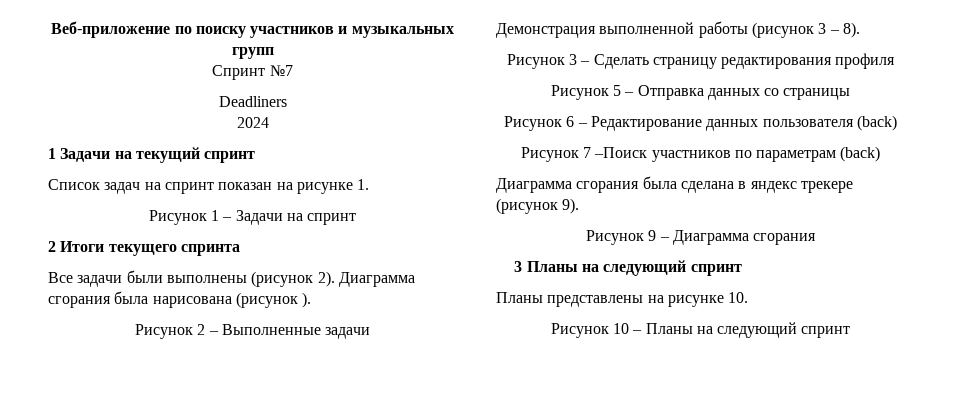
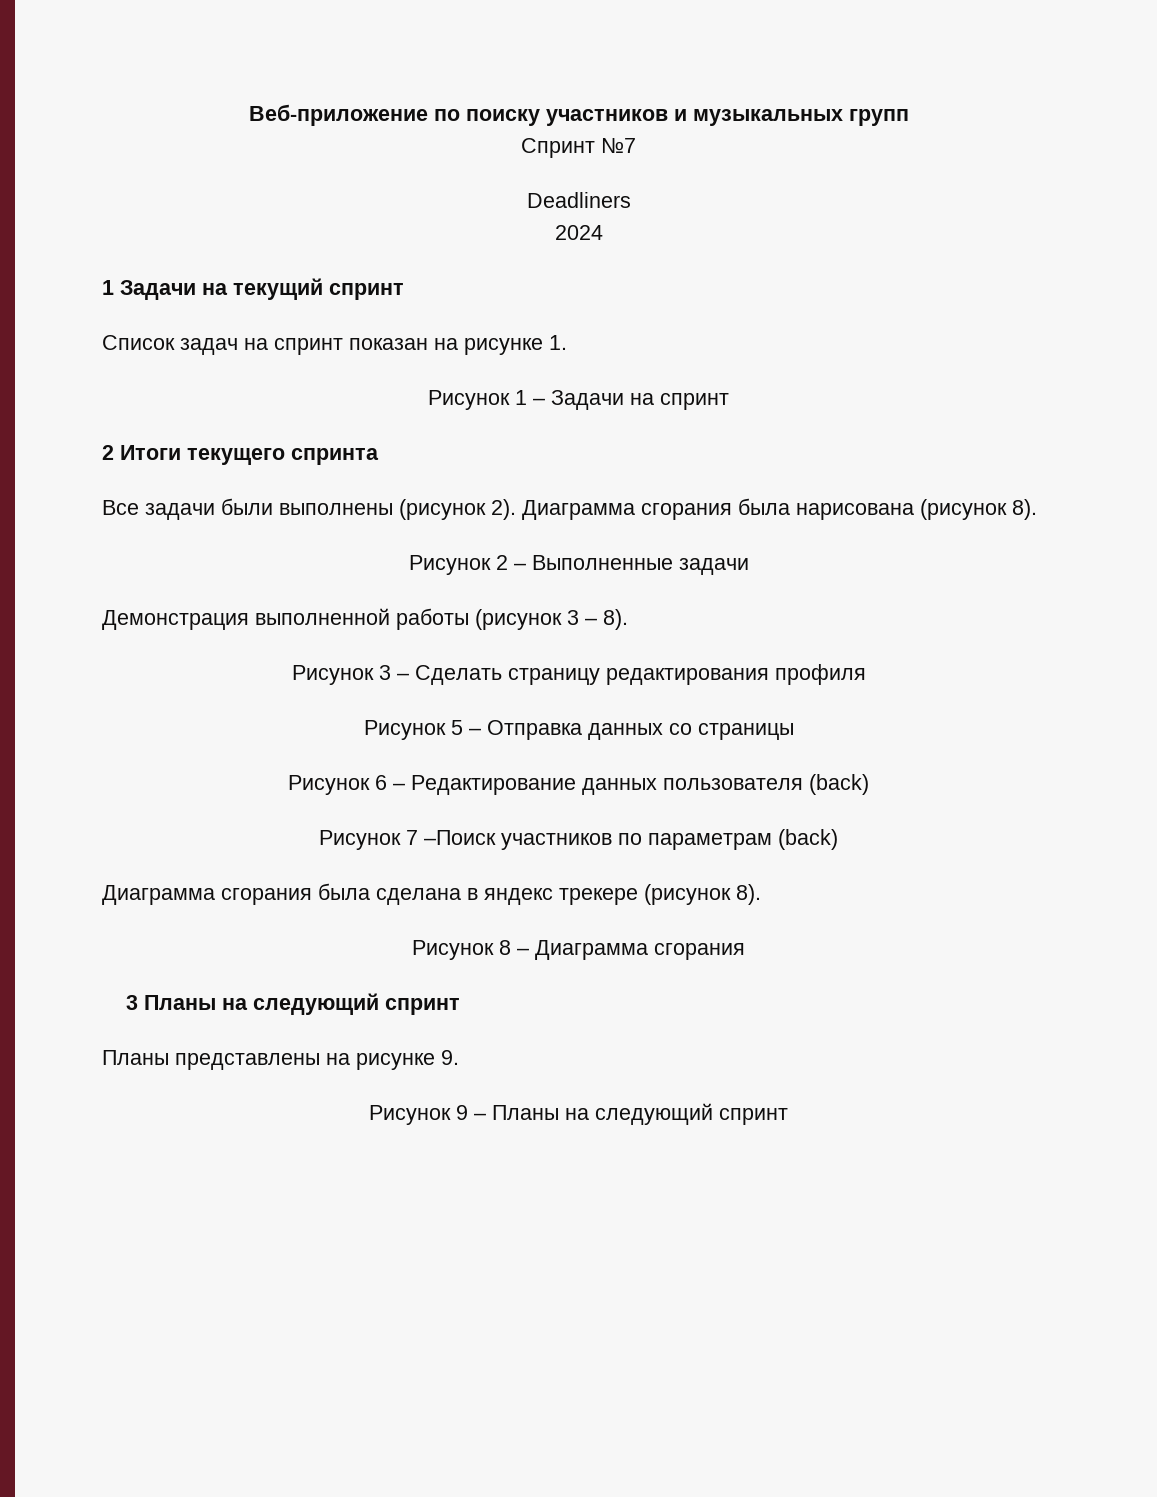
- Диаграмма сгорания была нарисована (рисунок ).
+ Диаграмма сгорания была нарисована (рисунок 8).
- Диаграмма сгорания была сделана в яндекс трекере (рисунок 9).
- Рисунок 9 – Диаграмма сгорания
+ Диаграмма сгорания была сделана в яндекс трекере (рисунок 8).
+ Рисунок 8 – Диаграмма сгорания
- Планы представлены на рисунке 10.
- Рисунок 10 – Планы на следующий спринт
+ Планы представлены на рисунке 9.
+ Рисунок 9 – Планы на следующий спринт

